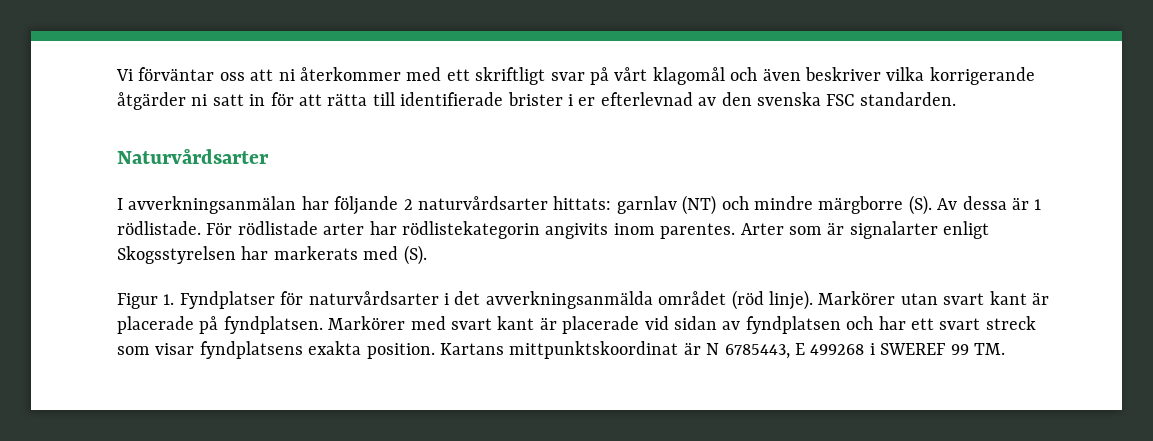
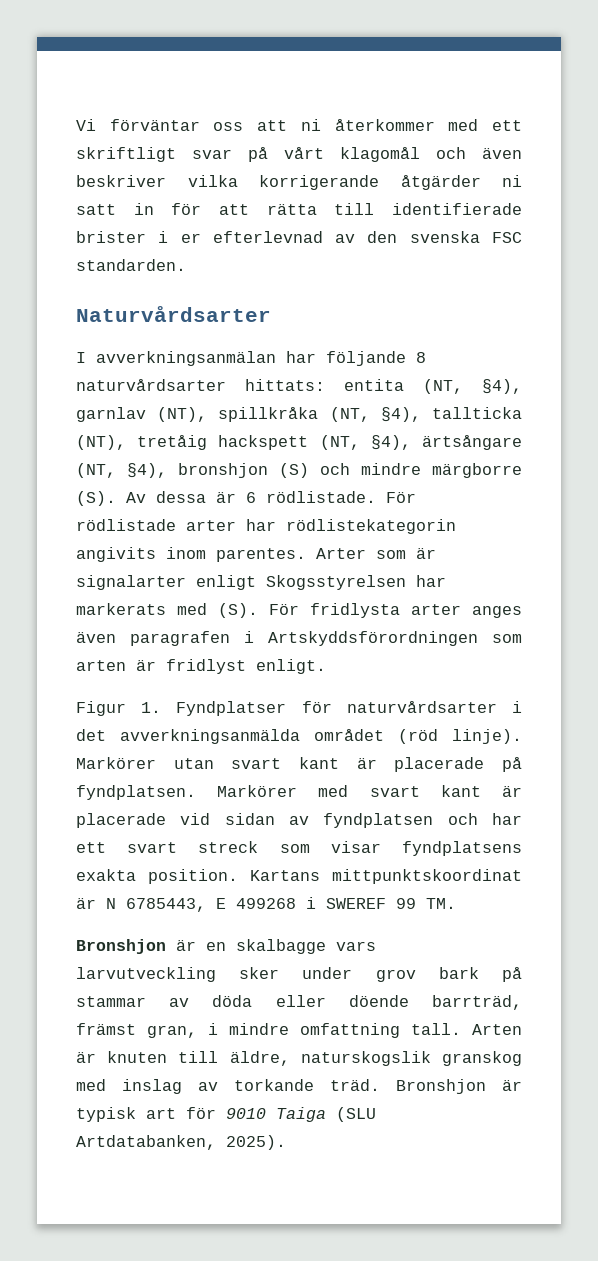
- I avverkningsanmälan har följande 2 naturvårdsarter hittats: garnlav (NT) och mindre märgborre (S). Av dessa är 1 rödlistade.
+ I avverkningsanmälan har följande 8 naturvårdsarter hittats: entita (NT, §4), garnlav (NT), spillkråka (NT, §4), tallticka (NT), tretåig hackspett (NT, §4), ärtsångare (NT, §4), bronshjon (S) och mindre märgborre (S). Av dessa är 6 rödlistade.
- Arter som är signalarter enligt Skogsstyrelsen har markerats med (S).
+ Arter som är signalarter enligt Skogsstyrelsen har markerats med (S). För fridlysta arter anges även paragrafen i Artskyddsförordningen som arten är fridlyst enligt.
+ Bronshjon är en skalbagge vars larvutveckling sker under grov bark på stammar av döda eller döende barrträd, främst gran, i mindre omfattning tall. Arten är knuten till äldre, naturskogslik granskog med inslag av torkande träd. Bronshjon är typisk art för 9010 Taiga (SLU Artdatabanken, 2025).

